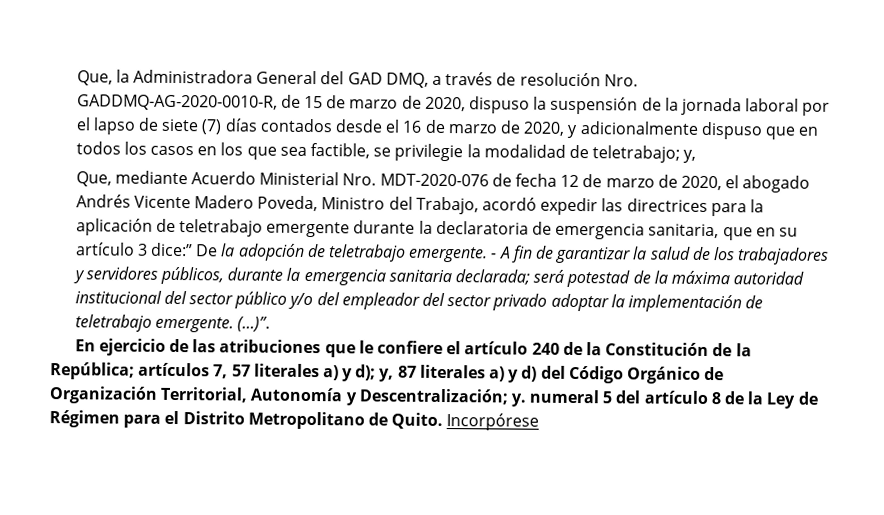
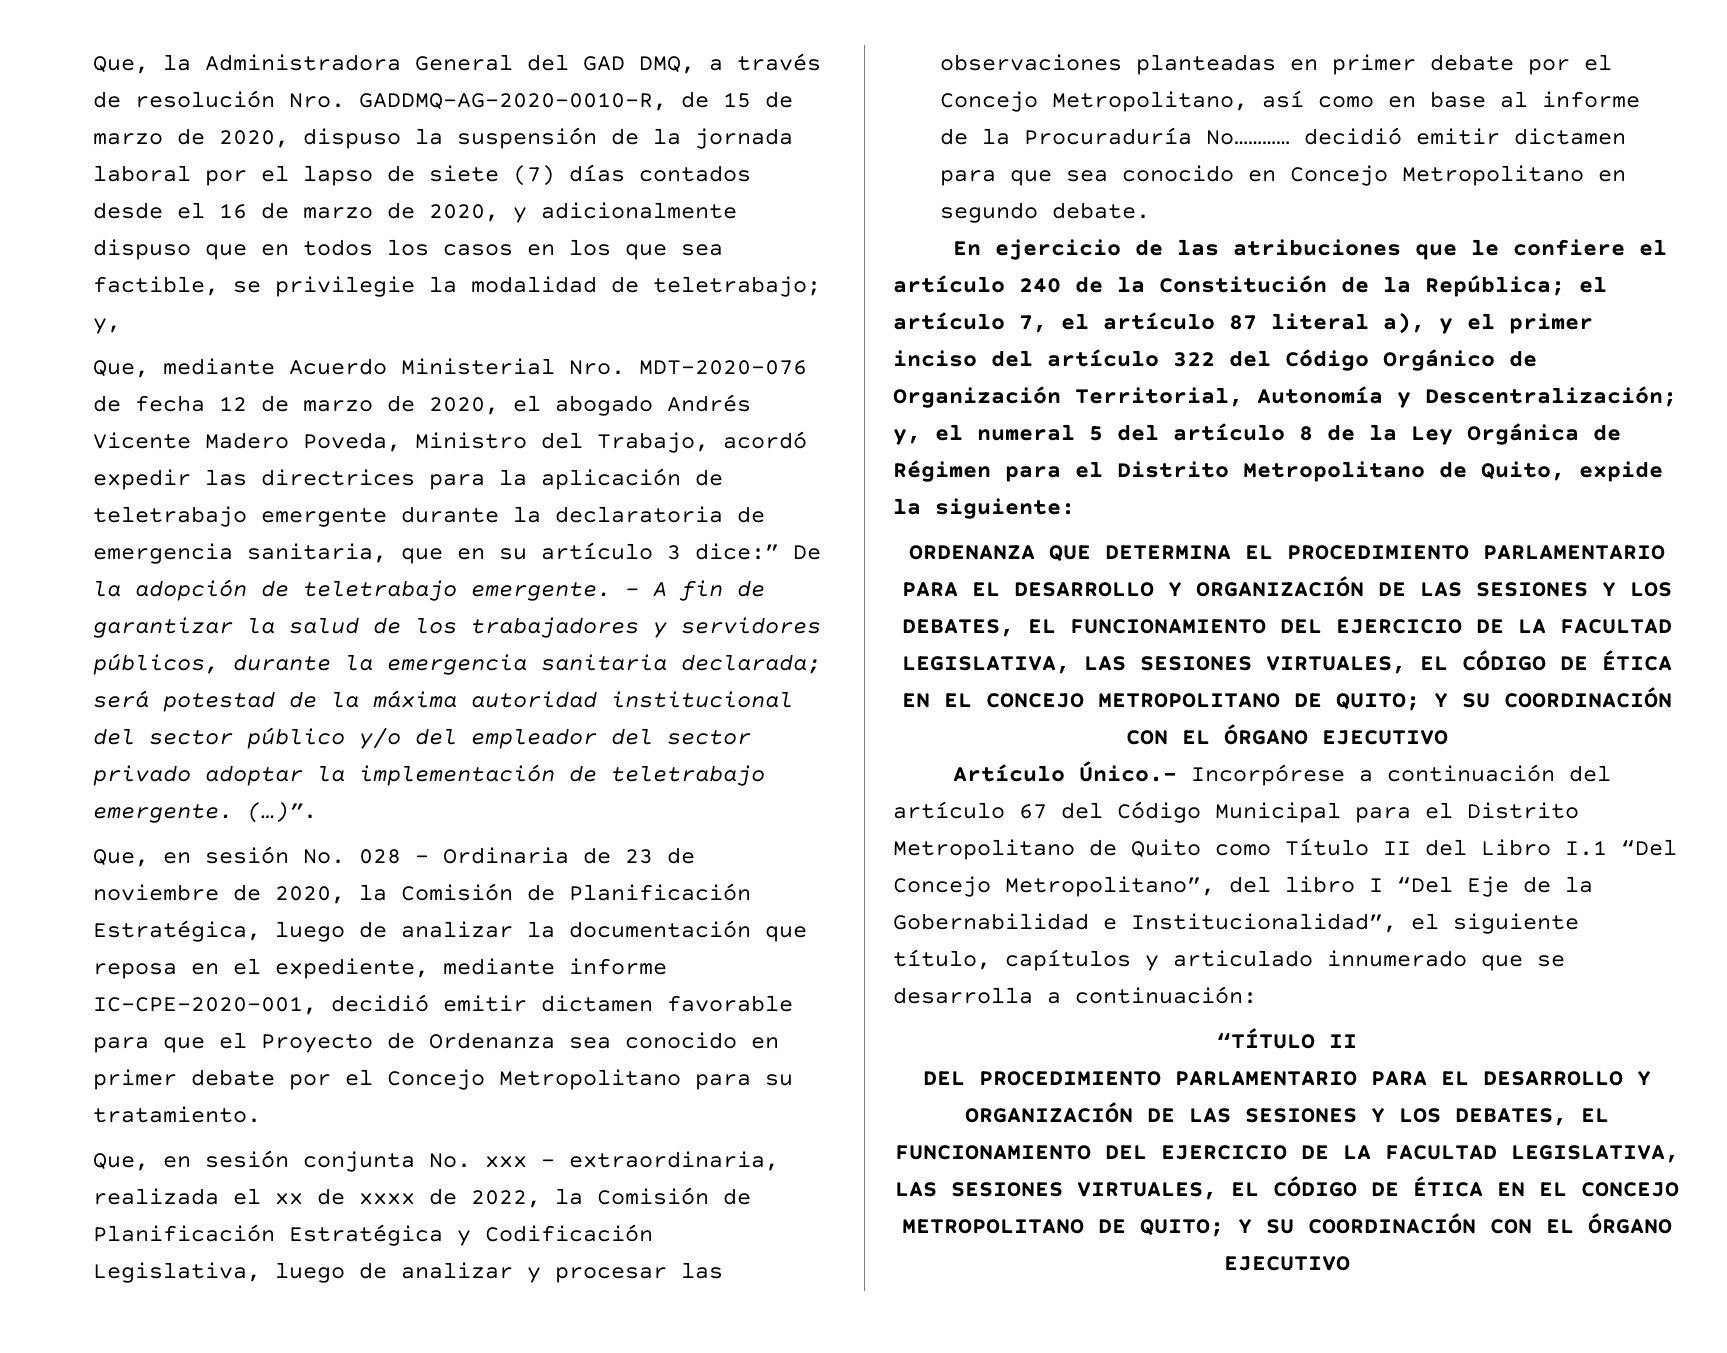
+ Que, en sesión No. 028 - Ordinaria de 23 de noviembre de 2020, la Comisión de Planificación Estratégica, luego de analizar la documentación que reposa en el expediente, mediante informe IC-CPE-2020-001, decidió emitir dictamen favorable para que el Proyecto de Ordenanza sea conocido en primer debate por el Concejo Metropolitano para su tratamiento.
+ Que, en sesión conjunta No. xxx – extraordinaria, realizada el xx de xxxx de 2022, la Comisión de Planificación Estratégica y Codificación Legislativa, luego de analizar y procesar las observaciones planteadas en primer debate por el Concejo Metropolitano, así como en base al informe de la Procuraduría No………… decidió emitir dictamen para que sea conocido en Concejo Metropolitano en segundo debate.
- En ejercicio de las atribuciones que le confiere el artículo 240 de la Constitución de la República; artículos 7, 57 literales a) y d); y, 87 literales a) y d) del Código Orgánico de Organización Territorial, Autonomía y Descentralización; y. numeral 5 del artículo 8 de la Ley de Régimen para el Distrito Metropolitano de Quito. Incorpórese
+ En ejercicio de las atribuciones que le confiere el artículo 240 de la Constitución de la República; el artículo 7, el artículo 87 literal a), y el primer inciso del artículo 322 del Código Orgánico de Organización Territorial, Autonomía y Descentralización; y, el numeral 5 del artículo 8 de la Ley Orgánica de Régimen para el Distrito Metropolitano de Quito, expide la siguiente:
+ ORDENANZA QUE DETERMINA EL PROCEDIMIENTO PARLAMENTARIO PARA EL DESARROLLO Y ORGANIZACIÓN DE LAS SESIONES Y LOS DEBATES, EL FUNCIONAMIENTO DEL EJERCICIO DE LA FACULTAD LEGISLATIVA, LAS SESIONES VIRTUALES, EL CÓDIGO DE ÉTICA EN EL CONCEJO METROPOLITANO DE QUITO; Y SU COORDINACIÓN CON EL ÓRGANO EJECUTIVO
+ Artículo Único.- Incorpórese a continuación del artículo 67 del Código Municipal para el Distrito Metropolitano de Quito como Título II del Libro I.1 “Del Concejo Metropolitano”, del libro I “Del Eje de la Gobernabilidad e Institucionalidad”, el siguiente título, capítulos y articulado innumerado que se desarrolla a continuación:
+ “TÍTULO II
+ DEL PROCEDIMIENTO PARLAMENTARIO PARA EL DESARROLLO Y ORGANIZACIÓN DE LAS SESIONES Y LOS DEBATES, EL FUNCIONAMIENTO DEL EJERCICIO DE LA FACULTAD LEGISLATIVA, LAS SESIONES VIRTUALES, EL CÓDIGO DE ÉTICA EN EL CONCEJO METROPOLITANO DE QUITO; Y SU COORDINACIÓN CON EL ÓRGANO EJECUTIVO

